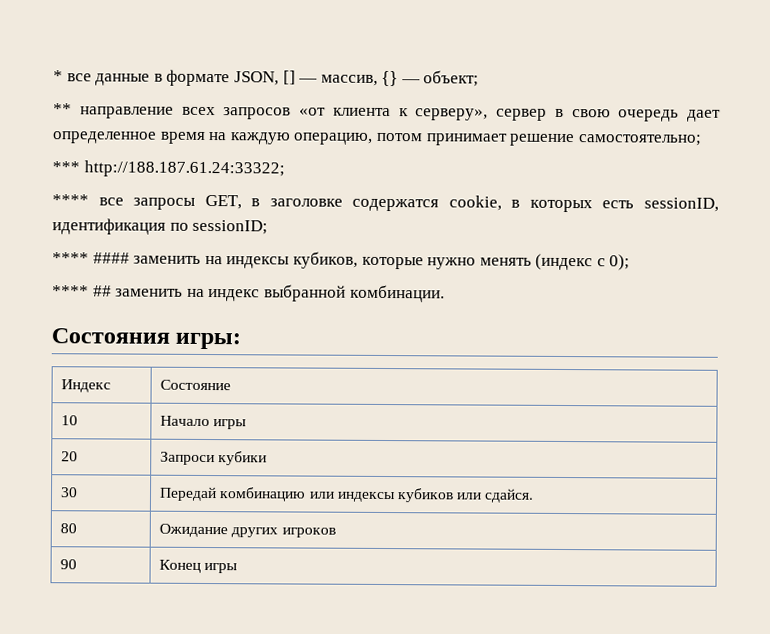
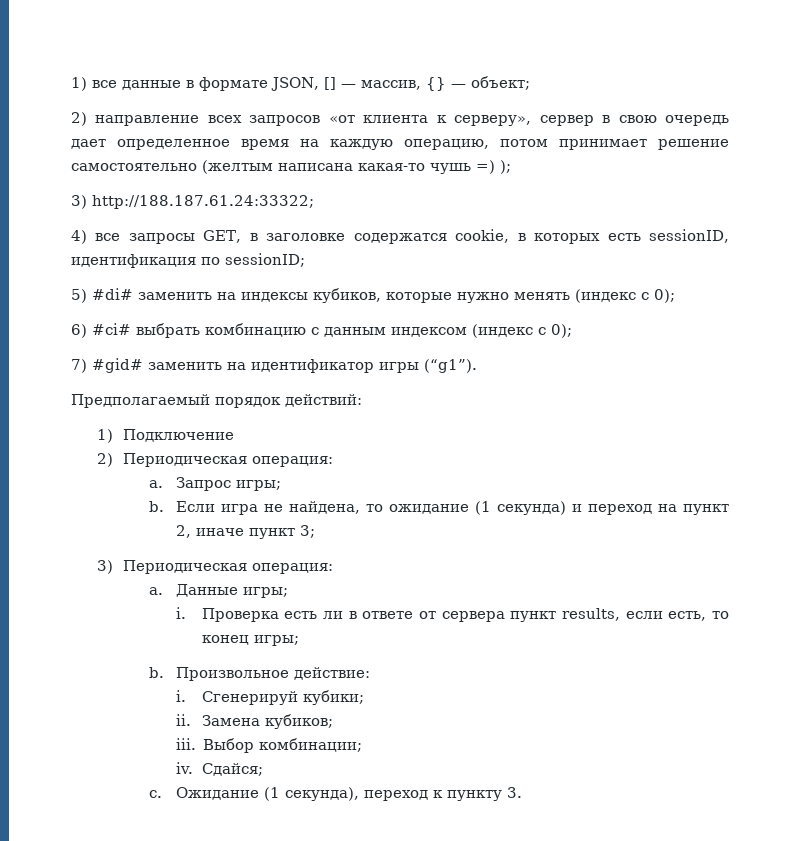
- * все данные в формате JSON, [] — массив, {} — объект;
+ 1) все данные в формате JSON, [] — массив, {} — объект;
- ** направление всех запросов «от клиента к серверу», сервер в свою очередь дает определенное время на каждую операцию, потом принимает решение самостоятельно;
- *** http://188.187.61.24:33322;
+ 2) направление всех запросов «от клиента к серверу», сервер в свою очередь дает определенное время на каждую операцию, потом принимает решение самостоятельно (желтым написана какая-то чушь =) );
+ 3) http://188.187.61.24:33322;
- **** все запросы GET, в заголовке содержатся cookie, в которых есть sessionID, идентификация по sessionID;
+ 4) все запросы GET, в заголовке содержатся cookie, в которых есть sessionID, идентификация по sessionID;
- **** #### заменить на индексы кубиков, которые нужно менять (индекс с 0);
+ 5) #di# заменить на индексы кубиков, которые нужно менять (индекс с 0);
- **** ## заменить на индекс выбранной комбинации.
- Состояния игры:
- Индекс | Состояние
- 10 | Начало игры
- 20 | Запроси кубики
- 30 | Передай комбинацию или индексы кубиков или сдайся.
- 80 | Ожидание других игроков
- 90 | Конец игры
+ 6) #ci# выбрать комбинацию с данным индексом (индекс с 0);
+ 7) #gid# заменить на идентификатор игры (“g1”).
+ Предполагаемый порядок действий:
+ 1) Подключение
+ 2) Периодическая операция:
+ a. Запрос игры;
+ b. Если игра не найдена, то ожидание (1 секунда) и переход на пункт 2, иначе пункт 3;
+ 3) Периодическая операция:
+ a. Данные игры;
+ i. Проверка есть ли в ответе от сервера пункт results, если есть, то конец игры;
+ b. Произвольное действие:
+ i. Сгенерируй кубики;
+ ii. Замена кубиков;
+ iii. Выбор комбинации;
+ iv. Сдайся;
+ c. Ожидание (1 секунда), переход к пункту 3.

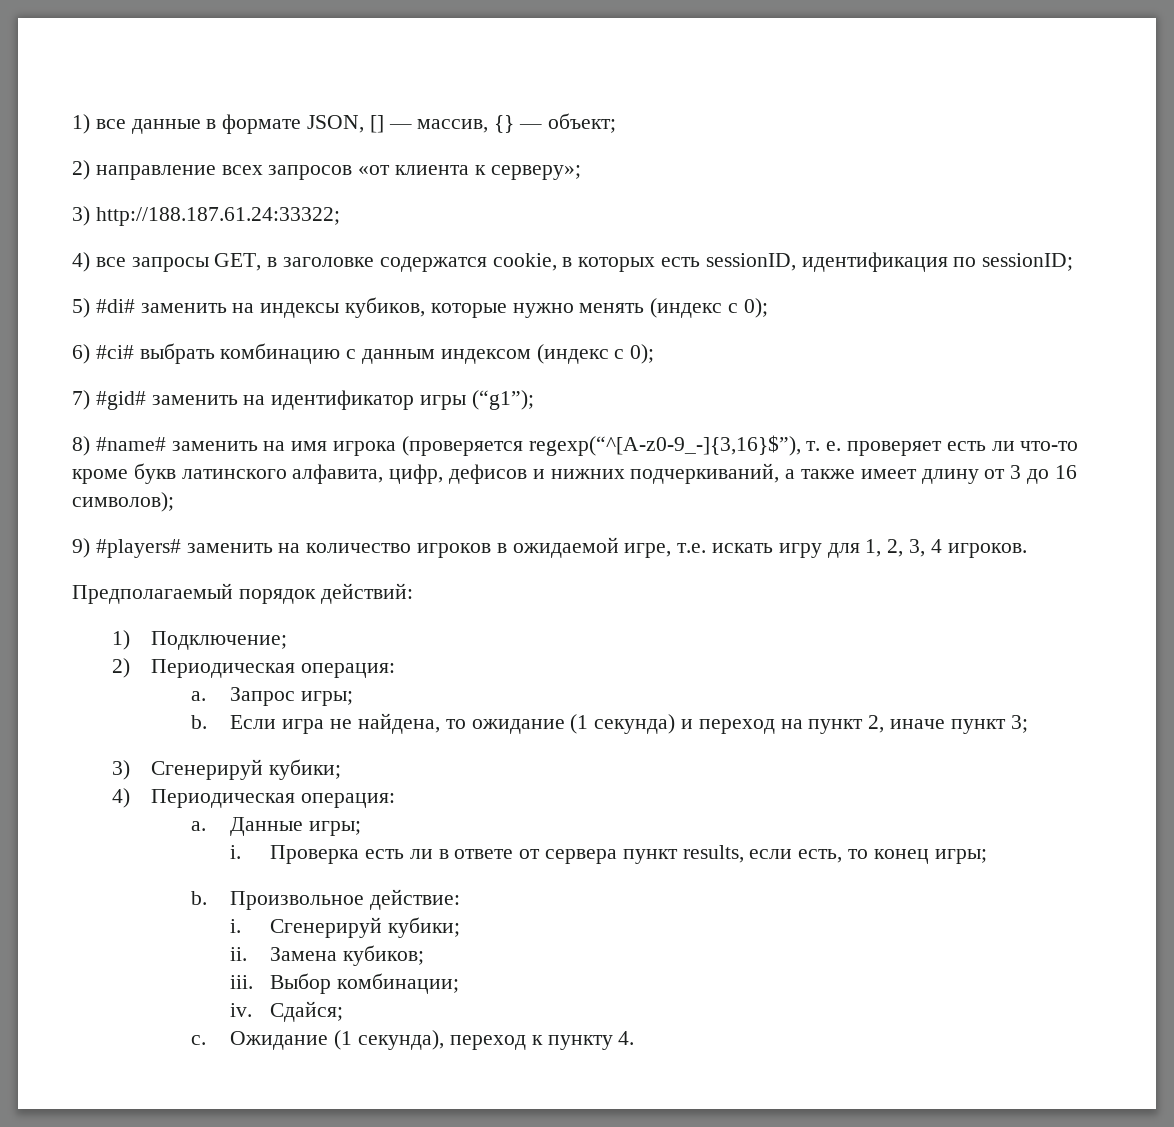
- 2) направление всех запросов «от клиента к серверу», сервер в свою очередь дает определенное время на каждую операцию, потом принимает решение самостоятельно (желтым написана какая-то чушь =) );
+ 2) направление всех запросов «от клиента к серверу»;
- 7) #gid# заменить на идентификатор игры (“g1”).
+ 7) #gid# заменить на идентификатор игры (“g1”);
+ 8) #name# заменить на имя игрока (проверяется regexp(“^[A-z0-9_-]{3,16}$”), т. е. проверяет есть ли что-то кроме букв латинского алфавита, цифр, дефисов и нижних подчеркиваний, а также имеет длину от 3 до 16 символов);
+ 9) #players# заменить на количество игроков в ожидаемой игре, т.е. искать игру для 1, 2, 3, 4 игроков.
- 1) Подключение
+ 1) Подключение;
- 3) Периодическая операция:
+ 3) Сгенерируй кубики;
+ 4) Периодическая операция:
- Ожидание (1 секунда), переход к пункту 3.
+ Ожидание (1 секунда), переход к пункту 4.

